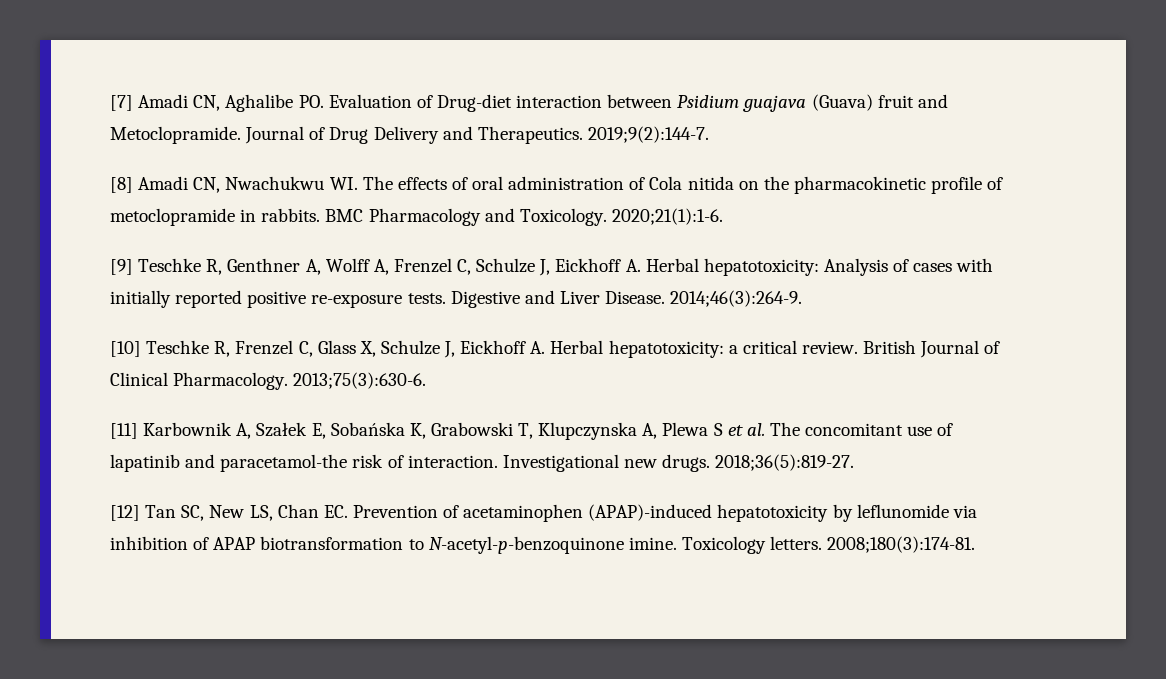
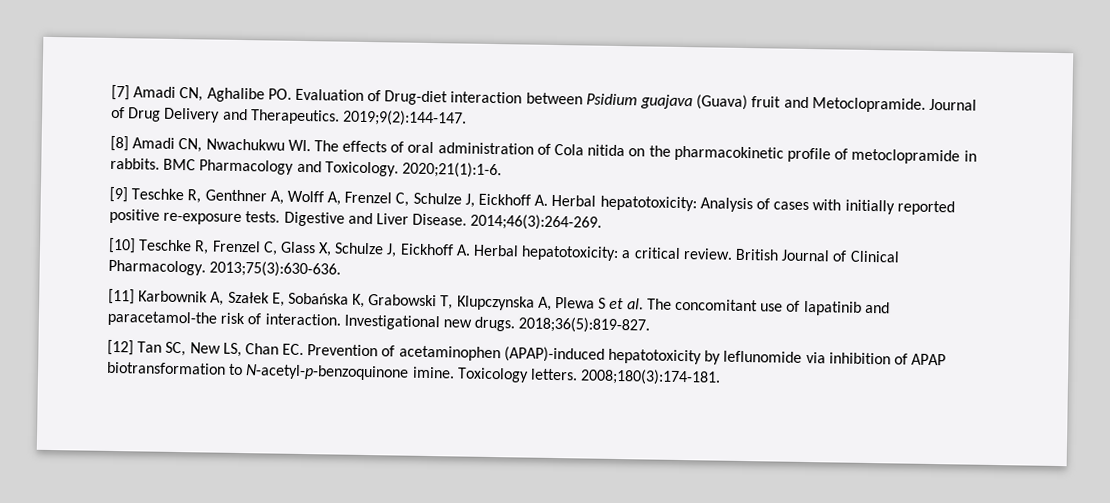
- 2019;9(2):144-7.
+ 2019;9(2):144-147.
- 2014;46(3):264-9.
+ 2014;46(3):264-269.
- 2013;75(3):630-6.
+ 2013;75(3):630-636.
- 2018;36(5):819-27.
+ 2018;36(5):819-827.
- 2008;180(3):174-81.
+ 2008;180(3):174-181.

